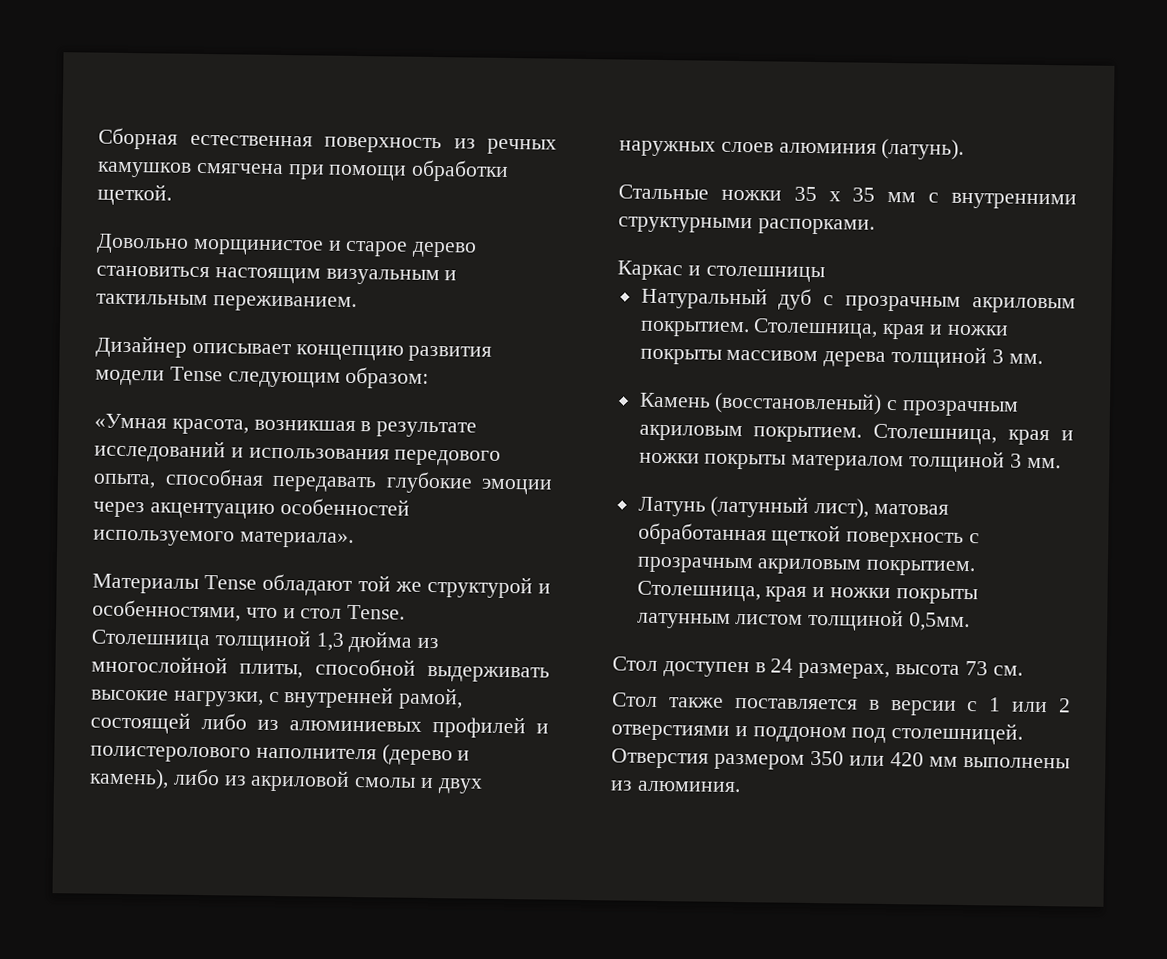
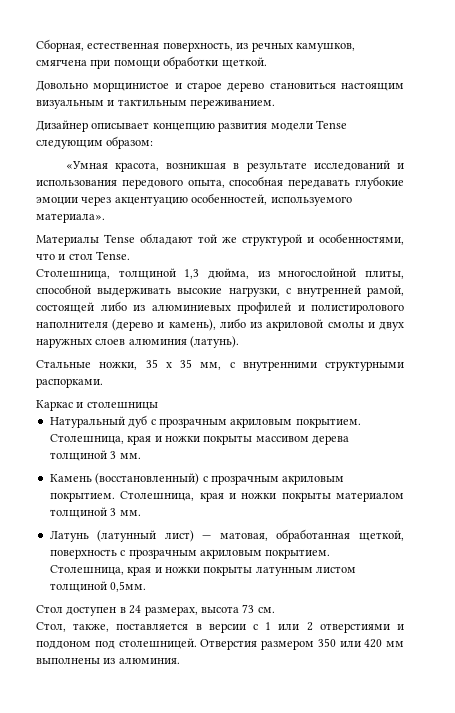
- Сборная естественная поверхность из речных камушков смягчена при помощи обработки щеткой.
+ Сборная, естественная поверхность, из речных камушков, смягчена при помощи обработки щеткой.
- «Умная красота, возникшая в результате исследований и использования передового опыта, способная передавать глубокие эмоции через акцентуацию особенностей используемого материала».
+ «Умная красота, возникшая в результате исследований и использования передового опыта, способная передавать глубокие эмоции через акцентуацию особенностей, используемого материала».
- Столешница толщиной 1,3 дюйма из многослойной плиты, способной выдерживать высокие нагрузки, с внутренней рамой, состоящей либо из алюминиевых профилей и полистеролового наполнителя (дерево и камень), либо из акриловой смолы и двух наружных слоев алюминия (латунь).
+ Столешница, толщиной 1,3 дюйма, из многослойной плиты, способной выдерживать высокие нагрузки, с внутренней рамой, состоящей либо из алюминиевых профилей и полистиролового наполнителя (дерево и камень), либо из акриловой смолы и двух наружных слоев алюминия (латунь).
- Стальные ножки 35 x 35 мм с внутренними структурными распорками.
+ Стальные ножки, 35 x 35 мм, с внутренними структурными распорками.
- Камень (восстановленый) с прозрачным акриловым покрытием.
+ Камень (восстановленный) с прозрачным акриловым покрытием.
- Латунь (латунный лист), матовая обработанная щеткой поверхность с прозрачным акриловым покрытием.
+ Латунь (латунный лист) — матовая, обработанная щеткой, поверхность с прозрачным акриловым покрытием.
- Стол также поставляется в версии с 1 или 2 отверстиями и поддоном под столешницей.
+ Стол, также, поставляется в версии с 1 или 2 отверстиями и поддоном под столешницей.

